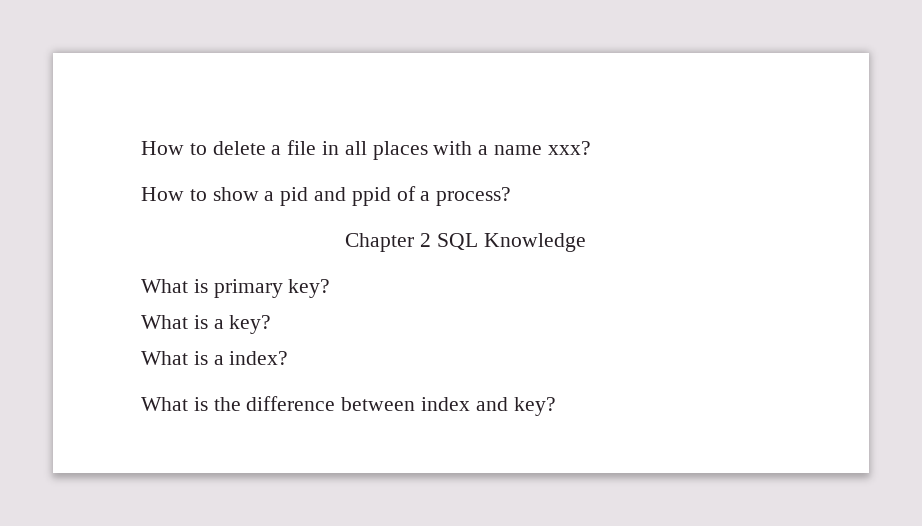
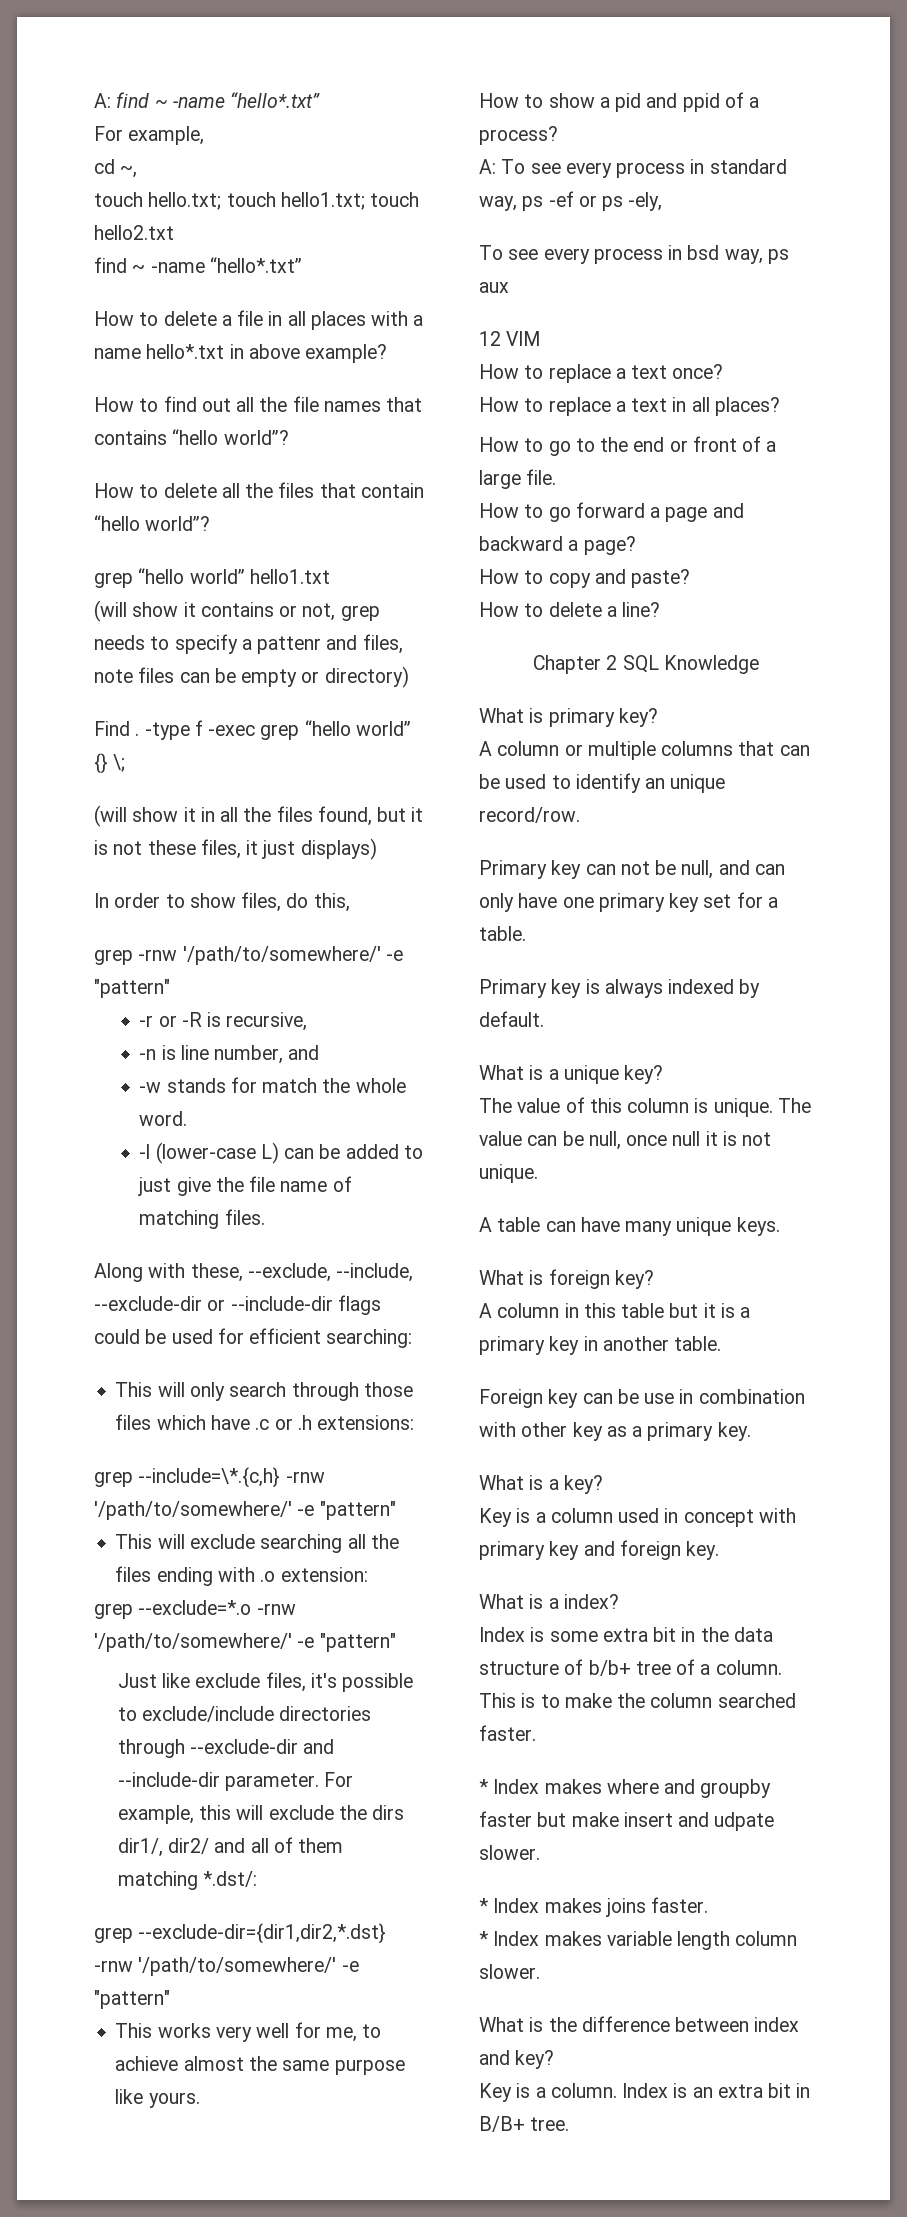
+ A: find ~ -name “hello*.txt”
+ For example,
+ cd ~,
+ touch hello.txt; touch hello1.txt; touch hello2.txt
+ find ~ -name “hello*.txt”
- How to delete a file in all places with a name xxx?
+ How to delete a file in all places with a name hello*.txt in above example?
+ How to find out all the file names that contains “hello world”?
+ How to delete all the files that contain “hello world”?
+ grep “hello world” hello1.txt
+ (will show it contains or not, grep needs to specify a pattenr and files, note files can be empty or directory)
+ Find . -type f -exec grep “hello world” {} \;
+ (will show it in all the files found, but it is not these files, it just displays)
+ In order to show files, do this,
+ grep -rnw '/path/to/somewhere/' -e "pattern"
+ -r or -R is recursive,
+ -n is line number, and
+ -w stands for match the whole word.
+ -l (lower-case L) can be added to just give the file name of matching files.
+ Along with these, --exclude, --include, --exclude-dir or --include-dir flags could be used for efficient searching:
+ This will only search through those files which have .c or .h extensions:
+ grep --include=\*.{c,h} -rnw '/path/to/somewhere/' -e "pattern"
+ This will exclude searching all the files ending with .o extension:
+ grep --exclude=*.o -rnw '/path/to/somewhere/' -e "pattern"
+ Just like exclude files, it's possible to exclude/include directories through --exclude-dir and --include-dir parameter. For example, this will exclude the dirs dir1/, dir2/ and all of them matching *.dst/:
+ grep --exclude-dir={dir1,dir2,*.dst} -rnw '/path/to/somewhere/' -e "pattern"
+ This works very well for me, to achieve almost the same purpose like yours.
+ A: To see every process in standard way, ps -ef or ps -ely,
+ To see every process in bsd way, ps aux
+ 12 VIM
+ How to replace a text once?
+ How to replace a text in all places?
+ How to go to the end or front of a large file.
+ How to go forward a page and backward a page?
+ How to copy and paste?
+ How to delete a line?
+ A column or multiple columns that can be used to identify an unique record/row.
+ Primary key can not be null, and can only have one primary key set for a table.
+ Primary key is always indexed by default.
+ What is a unique key?
+ The value of this column is unique. The value can be null, once null it is not unique.
+ A table can have many unique keys.
+ What is foreign key?
+ A column in this table but it is a primary key in another table.
+ Foreign key can be use in combination with other key as a primary key.
  What is a key?
+ Key is a column used in concept with primary key and foreign key.
  What is a index?
+ Index is some extra bit in the data structure of b/b+ tree of a column. This is to make the column searched faster.
+ * Index makes where and groupby faster but make insert and udpate slower.
+ * Index makes joins faster.
+ * Index makes variable length column slower.
+ Key is a column. Index is an extra bit in B/B+ tree.

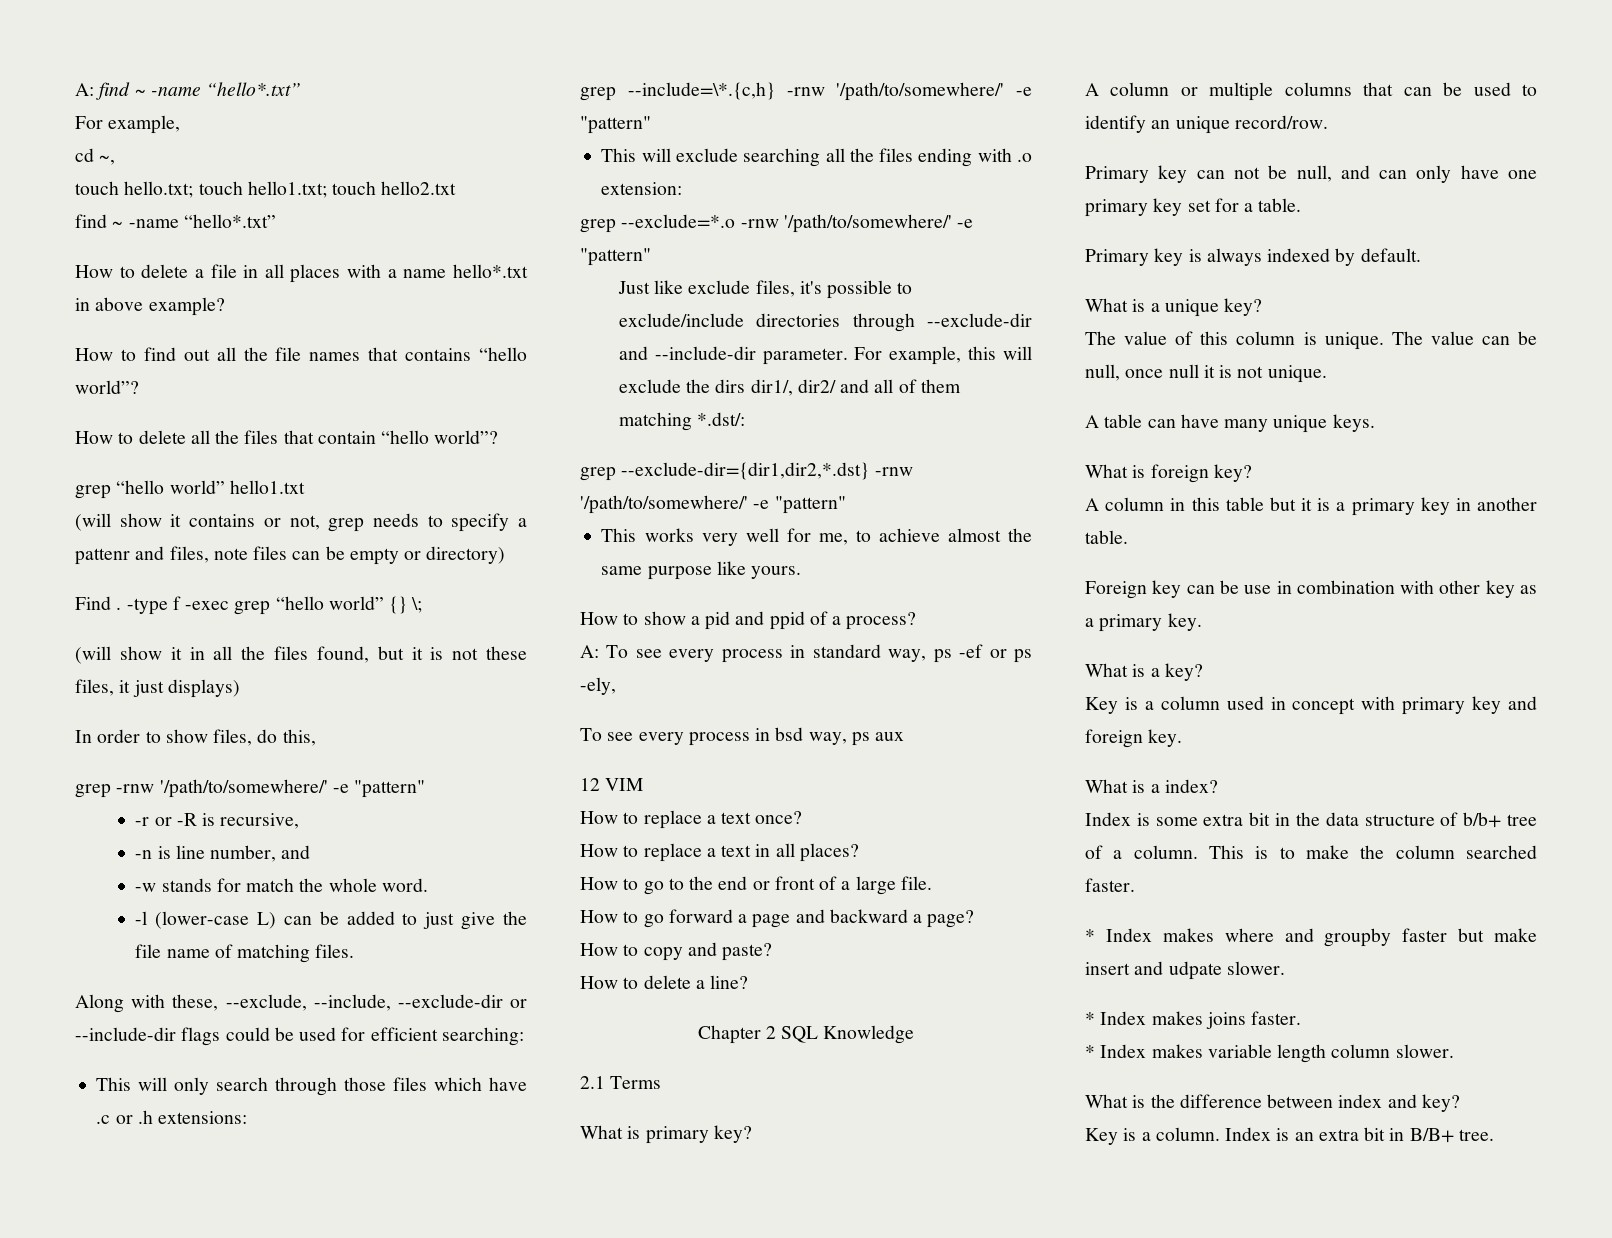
+ 2.1 Terms

